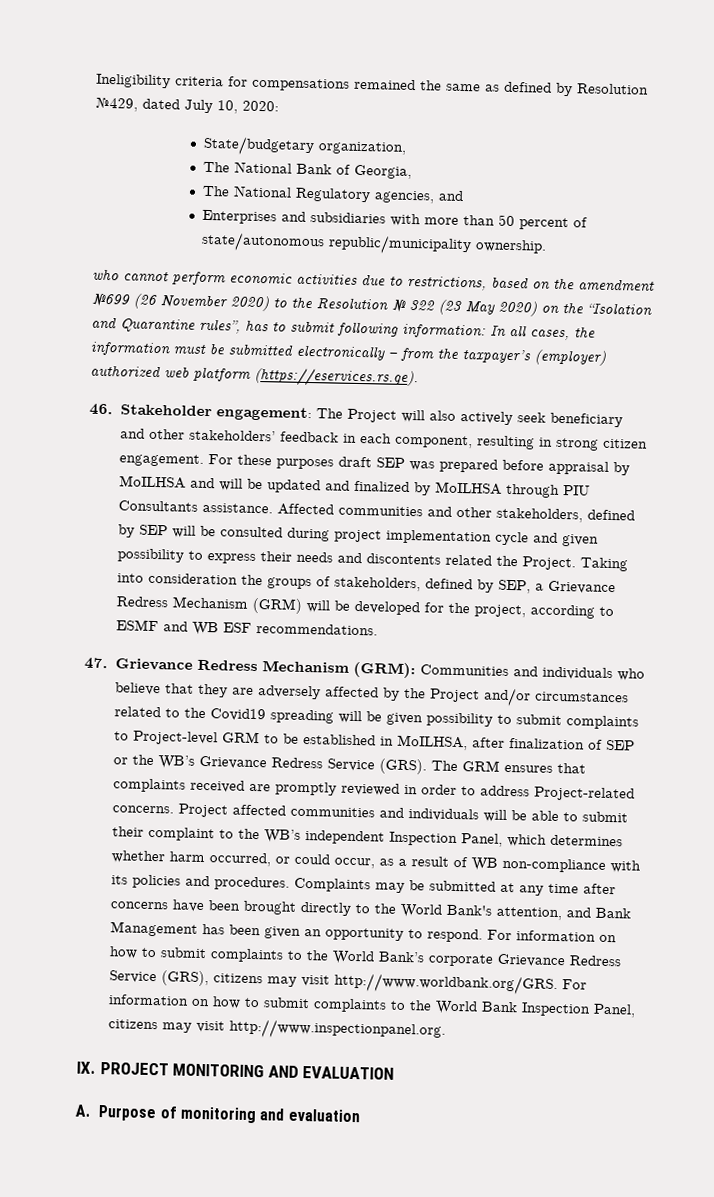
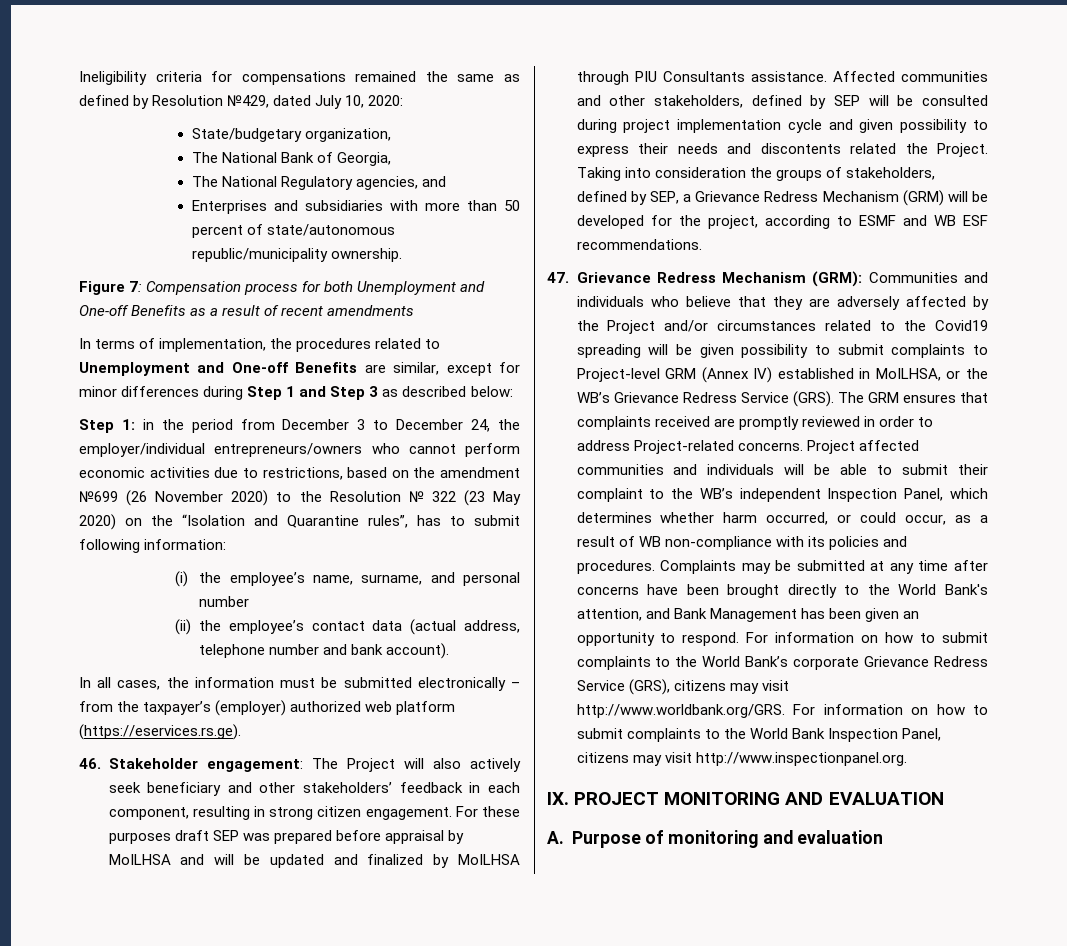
- who cannot perform economic activities due to restrictions, based on the amendment №699 (26 November 2020) to the Resolution № 322 (23 May 2020) on the “Isolation and Quarantine rules”, has to submit following information: In all cases, the information must be submitted electronically – from the taxpayer’s (employer) authorized web platform (https://eservices.rs.ge).
+ Figure 7: Compensation process for both Unemployment and One-off Benefits as a result of recent amendments
+ In terms of implementation, the procedures related to Unemployment and One-off Benefits are similar, except for minor differences during Step 1 and Step 3 as described below:
+ Step 1: in the period from December 3 to December 24, the employer/individual entrepreneurs/owners who cannot perform economic activities due to restrictions, based on the amendment №699 (26 November 2020) to the Resolution № 322 (23 May 2020) on the “Isolation and Quarantine rules”, has to submit following information:
+ (i) the employee’s name, surname, and personal number
+ (ii) the employee’s contact data (actual address, telephone number and bank account).
+ In all cases, the information must be submitted electronically – from the taxpayer’s (employer) authorized web platform (https://eservices.rs.ge).
- 47. Grievance Redress Mechanism (GRM): Communities and individuals who believe that they are adversely affected by the Project and/or circumstances related to the Covid19 spreading will be given possibility to submit complaints to Project-level GRM to be established in MoILHSA, after finalization of SEP or the WB’s Grievance Redress Service (GRS).
+ 47. Grievance Redress Mechanism (GRM): Communities and individuals who believe that they are adversely affected by the Project and/or circumstances related to the Covid19 spreading will be given possibility to submit complaints to Project-level GRM (Annex IV) established in MoILHSA, or the WB’s Grievance Redress Service (GRS).

